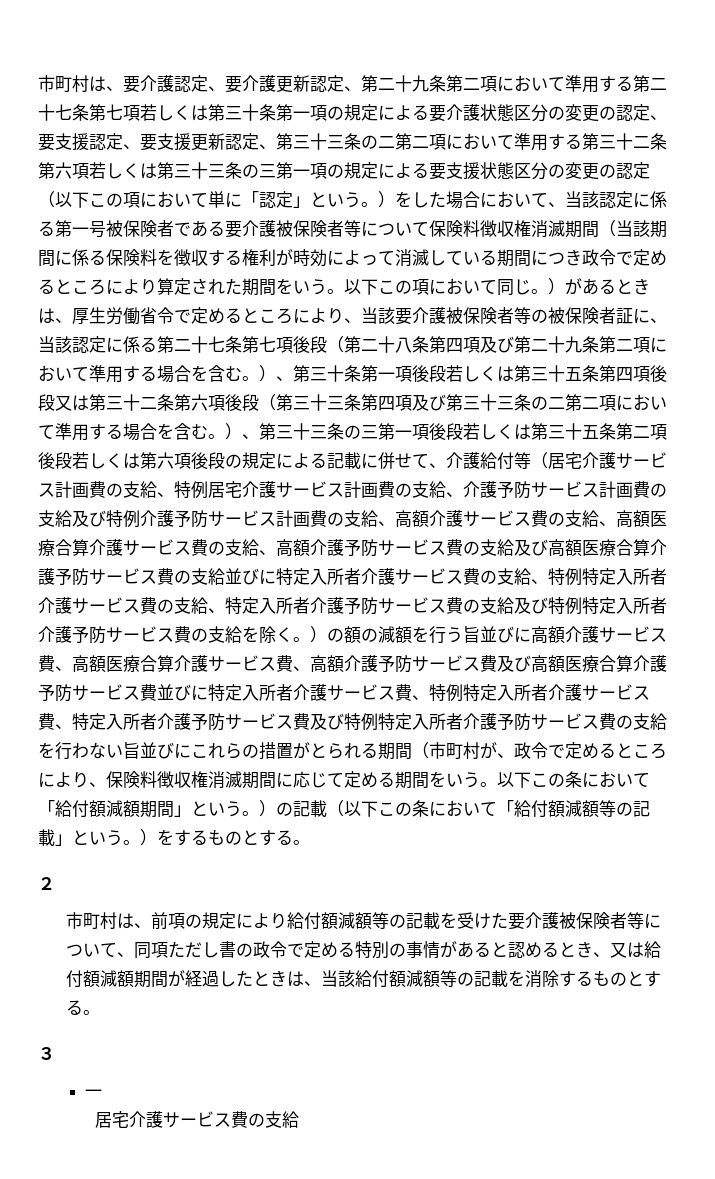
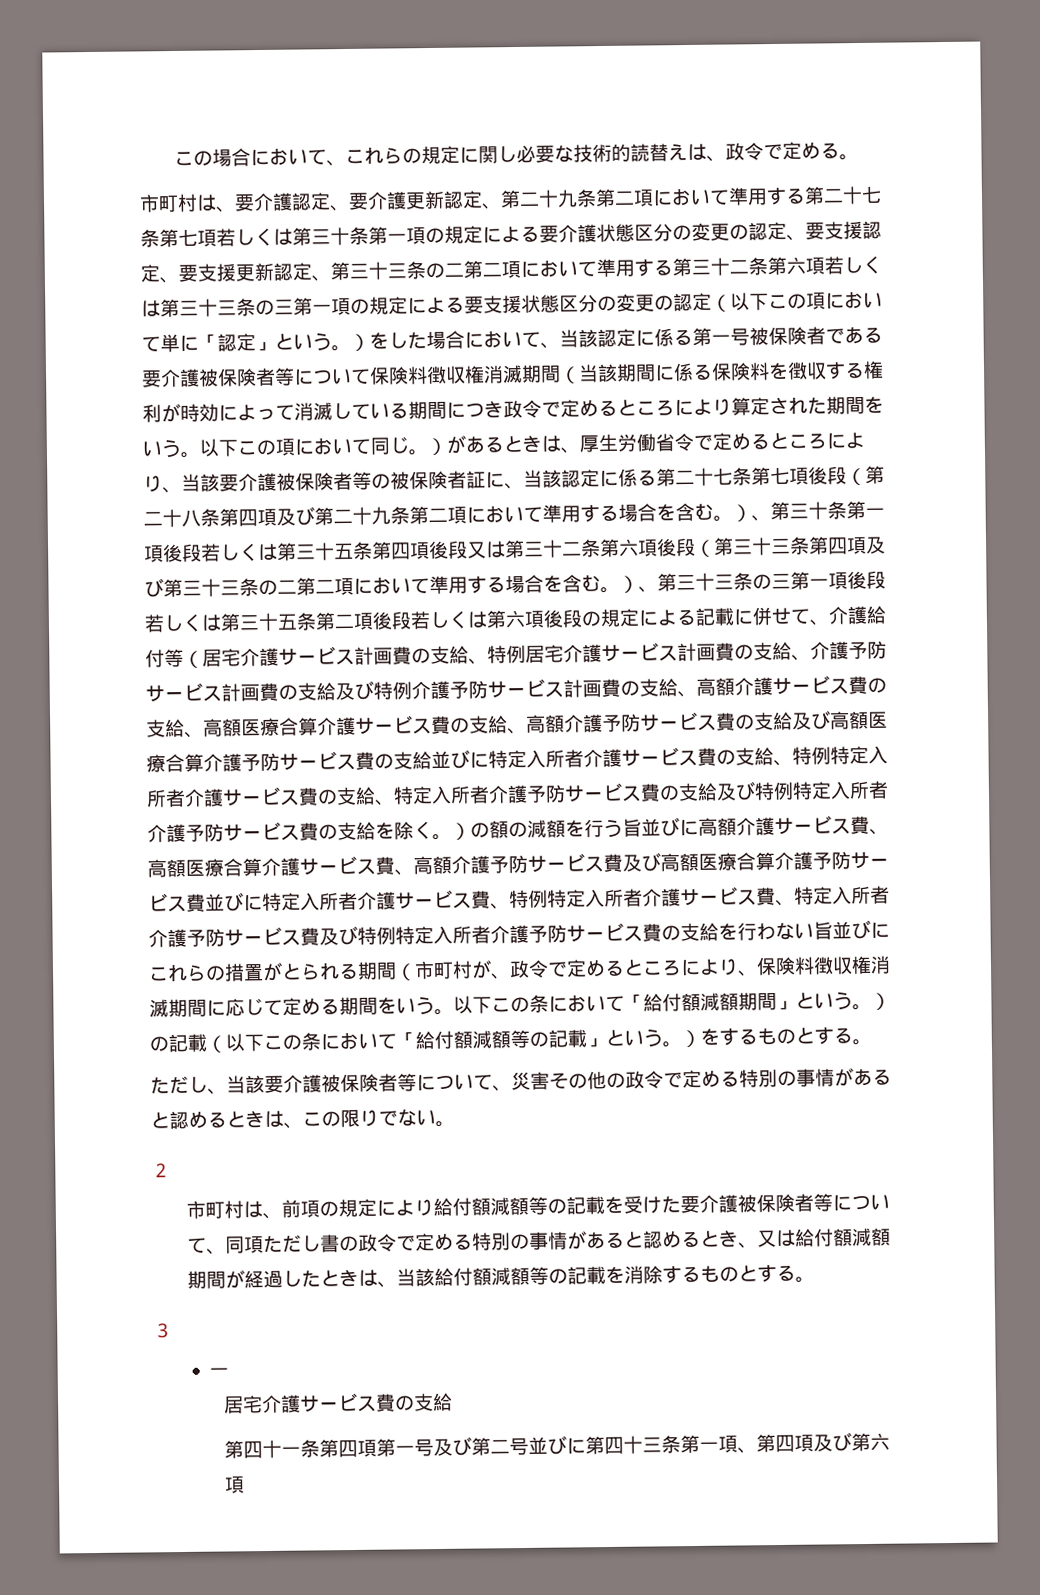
+ この場合において、これらの規定に関し必要な技術的読替えは、政令で定める。
+ ただし、当該要介護被保険者等について、災害その他の政令で定める特別の事情があると認めるときは、この限りでない。
+ 第四十一条第四項第一号及び第二号並びに第四十三条第一項、第四項及び第六項

